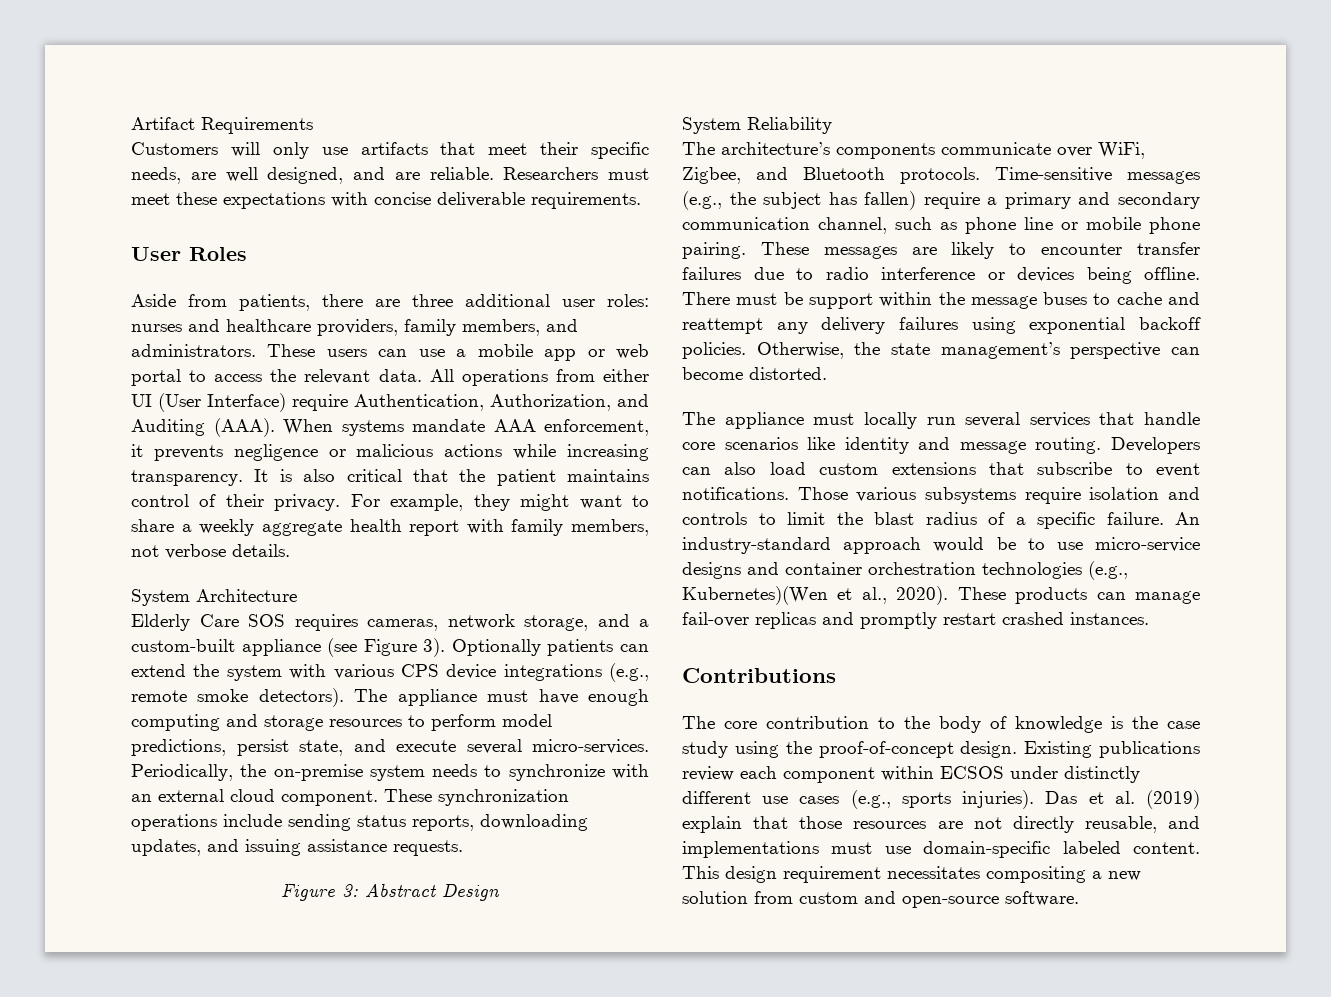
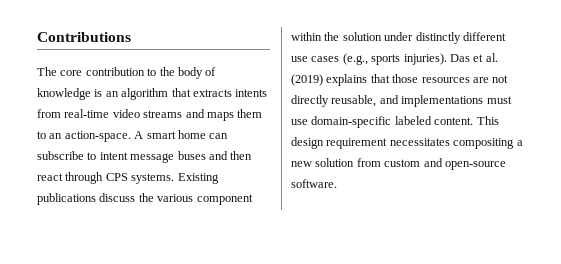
- Artifact Requirements
- Customers will only use artifacts that meet their specific needs, are well designed, and are reliable. Researchers must meet these expectations with concise deliverable requirements.
- User Roles
- Aside from patients, there are three additional user roles: nurses and healthcare providers, family members, and administrators. These users can use a mobile app or web portal to access the relevant data. All operations from either UI (User Interface) require Authentication, Authorization, and Auditing (AAA). When systems mandate AAA enforcement, it prevents negligence or malicious actions while increasing transparency. It is also critical that the patient maintains control of their privacy. For example, they might want to share a weekly aggregate health report with family members, not verbose details.
- System Architecture
- Elderly Care SOS requires cameras, network storage, and a custom-built appliance (see Figure 3). Optionally patients can extend the system with various CPS device integrations (e.g., remote smoke detectors). The appliance must have enough computing and storage resources to perform model predictions, persist state, and execute several micro-services. Periodically, the on-premise system needs to synchronize with an external cloud component. These synchronization operations include sending status reports, downloading updates, and issuing assistance requests.
- Figure 3: Abstract Design
- System Reliability
- The architecture’s components communicate over WiFi, Zigbee, and Bluetooth protocols. Time-sensitive messages (e.g., the subject has fallen) require a primary and secondary communication channel, such as phone line or mobile phone pairing. These messages are likely to encounter transfer failures due to radio interference or devices being offline. There must be support within the message buses to cache and reattempt any delivery failures using exponential backoff policies. Otherwise, the state management’s perspective can become distorted.
- The appliance must locally run several services that handle core scenarios like identity and message routing. Developers can also load custom extensions that subscribe to event notifications. Those various subsystems require isolation and controls to limit the blast radius of a specific failure. An industry-standard approach would be to use micro-service designs and container orchestration technologies (e.g., Kubernetes)(Wen et al., 2020). These products can manage fail-over replicas and promptly restart crashed instances.
- The core contribution to the body of knowledge is the case study using the proof-of-concept design. Existing publications review each component within ECSOS under distinctly different use cases (e.g., sports injuries).
+ The core contribution to the body of knowledge is an algorithm that extracts intents from real-time video streams and maps them to an action-space. A smart home can subscribe to intent message buses and then react through CPS systems. Existing publications discuss the various component within the solution under distinctly different use cases (e.g., sports injuries).
- Das et al. (2019) explain that those resources are not directly reusable, and implementations must use domain-specific labeled content.
+ Das et al. (2019) explains that those resources are not directly reusable, and implementations must use domain-specific labeled content.

